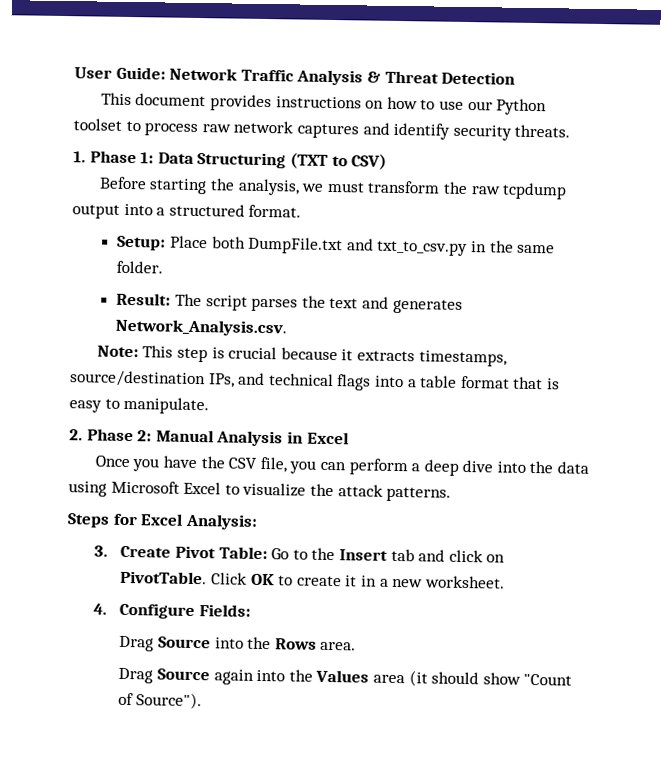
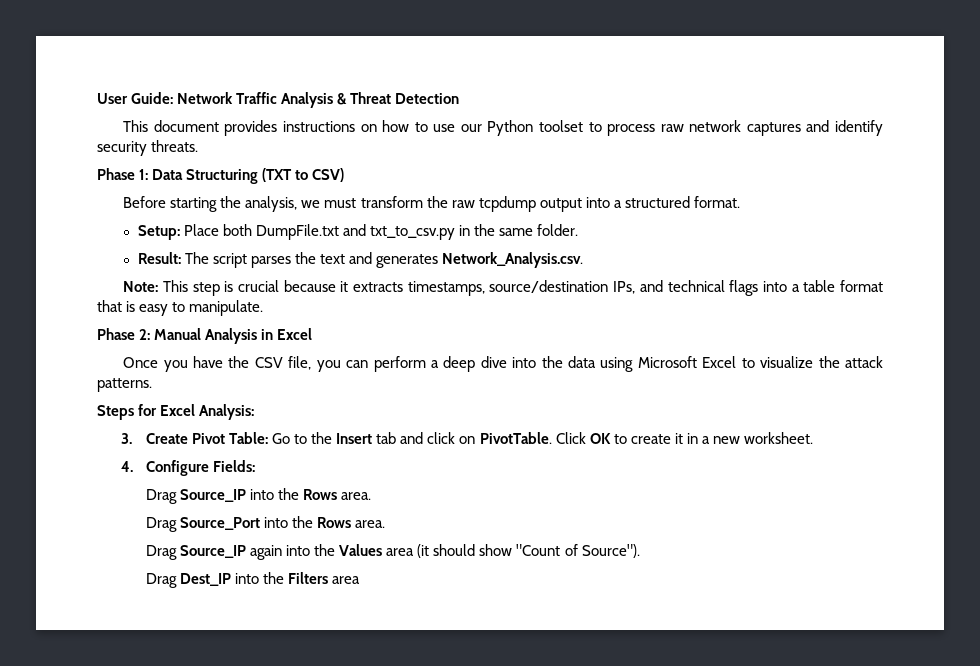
- 1. Phase 1: Data Structuring (TXT to CSV)
+ Phase 1: Data Structuring (TXT to CSV)
- 2. Phase 2: Manual Analysis in Excel
+ Phase 2: Manual Analysis in Excel
- Drag Source into the Rows area.
- Drag Source again into the Values area (it should show "Count of Source").
+ Drag Source_IP into the Rows area.
+ Drag Source_Port into the Rows area.
+ Drag Source_IP again into the Values area (it should show "Count of Source").
+ Drag Dest_IP into the Filters area

